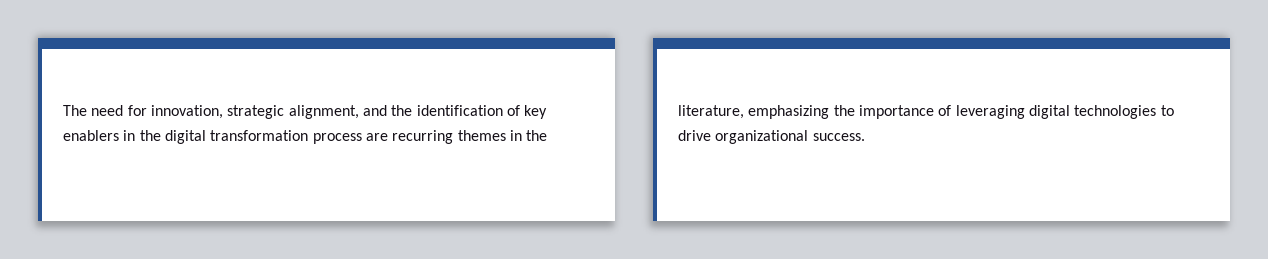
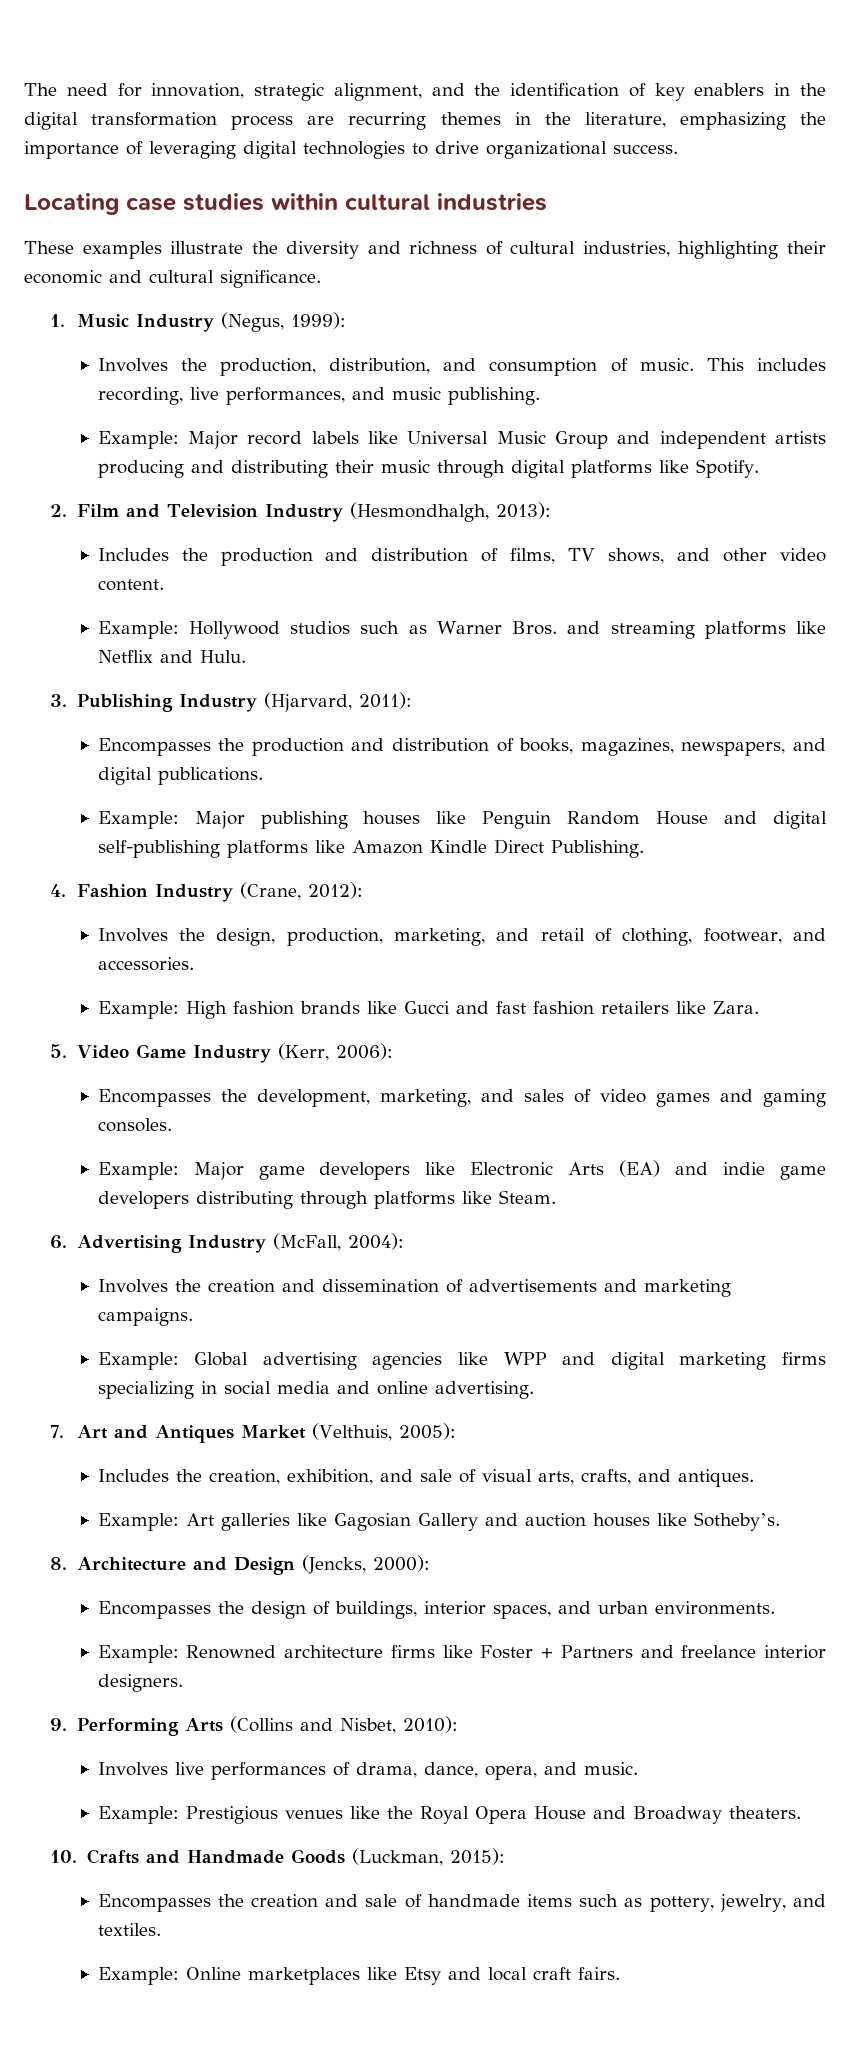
+ Locating case studies within cultural industries
+ These examples illustrate the diversity and richness of cultural industries, highlighting their economic and cultural significance.
+ 1. Music Industry (Negus, 1999):
+ Involves the production, distribution, and consumption of music. This includes recording, live performances, and music publishing.
+ Example: Major record labels like Universal Music Group and independent artists producing and distributing their music through digital platforms like Spotify.
+ 2. Film and Television Industry (Hesmondhalgh, 2013):
+ Includes the production and distribution of films, TV shows, and other video content.
+ Example: Hollywood studios such as Warner Bros. and streaming platforms like Netflix and Hulu.
+ 3. Publishing Industry (Hjarvard, 2011):
+ Encompasses the production and distribution of books, magazines, newspapers, and digital publications.
+ Example: Major publishing houses like Penguin Random House and digital self-publishing platforms like Amazon Kindle Direct Publishing.
+ 4. Fashion Industry (Crane, 2012):
+ Involves the design, production, marketing, and retail of clothing, footwear, and accessories.
+ Example: High fashion brands like Gucci and fast fashion retailers like Zara.
+ 5. Video Game Industry (Kerr, 2006):
+ Encompasses the development, marketing, and sales of video games and gaming consoles.
+ Example: Major game developers like Electronic Arts (EA) and indie game developers distributing through platforms like Steam.
+ 6. Advertising Industry (McFall, 2004):
+ Involves the creation and dissemination of advertisements and marketing campaigns.
+ Example: Global advertising agencies like WPP and digital marketing firms specializing in social media and online advertising.
+ 7. Art and Antiques Market (Velthuis, 2005):
+ Includes the creation, exhibition, and sale of visual arts, crafts, and antiques.
+ Example: Art galleries like Gagosian Gallery and auction houses like Sotheby’s.
+ 8. Architecture and Design (Jencks, 2000):
+ Encompasses the design of buildings, interior spaces, and urban environments.
+ Example: Renowned architecture firms like Foster + Partners and freelance interior designers.
+ 9. Performing Arts (Collins and Nisbet, 2010):
+ Involves live performances of drama, dance, opera, and music.
+ Example: Prestigious venues like the Royal Opera House and Broadway theaters.
+ 10. Crafts and Handmade Goods (Luckman, 2015):
+ Encompasses the creation and sale of handmade items such as pottery, jewelry, and textiles.
+ Example: Online marketplaces like Etsy and local craft fairs.

